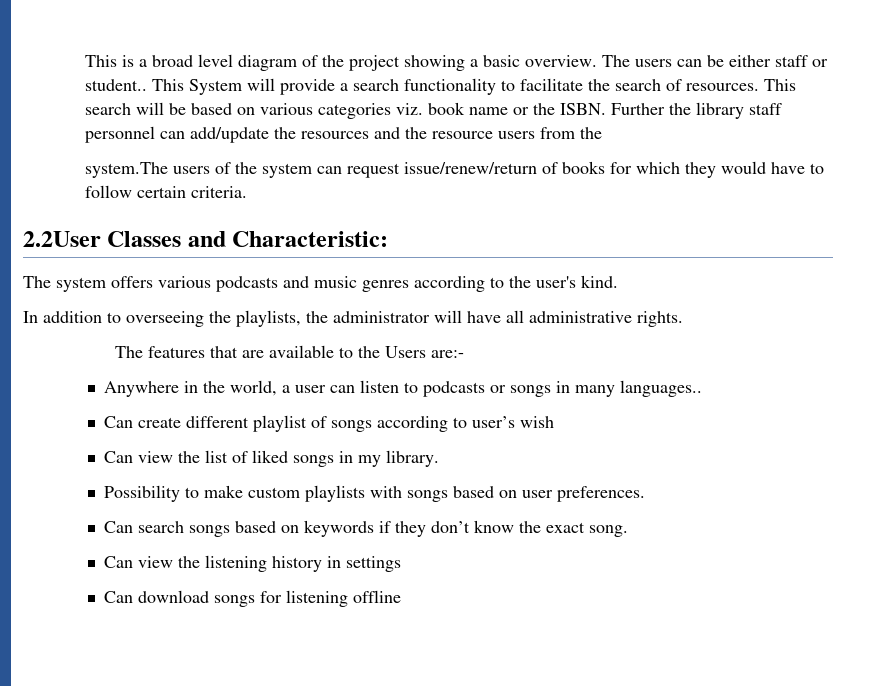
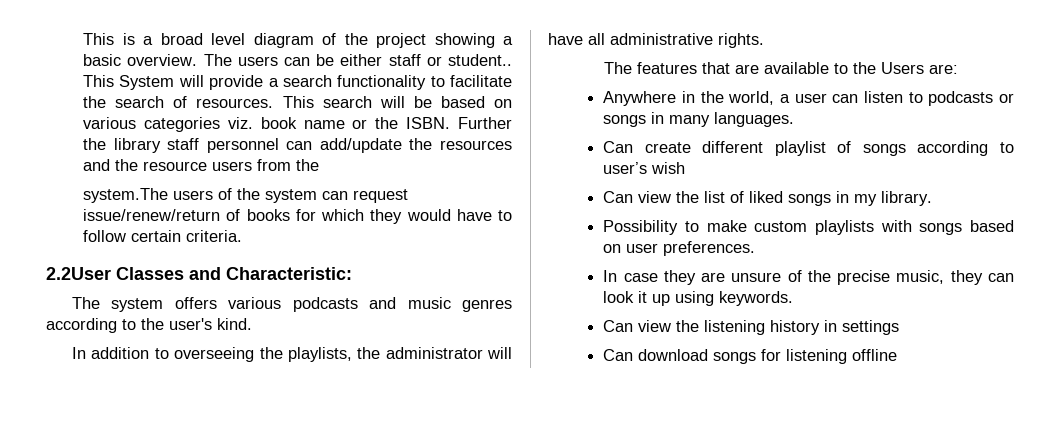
- The features that are available to the Users are:-
+ The features that are available to the Users are:
- Anywhere in the world, a user can listen to podcasts or songs in many languages..
+ Anywhere in the world, a user can listen to podcasts or songs in many languages.
- Can search songs based on keywords if they don’t know the exact song.
+ In case they are unsure of the precise music, they can look it up using keywords.

